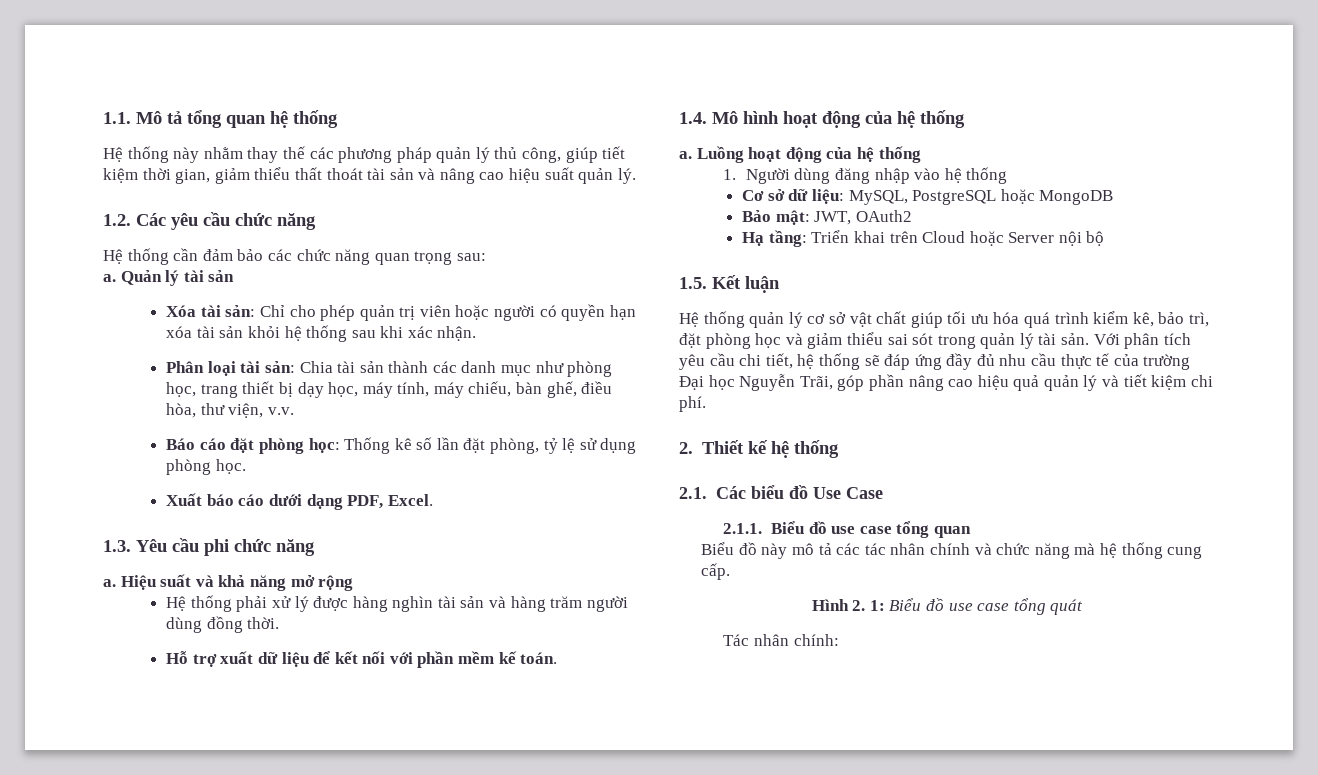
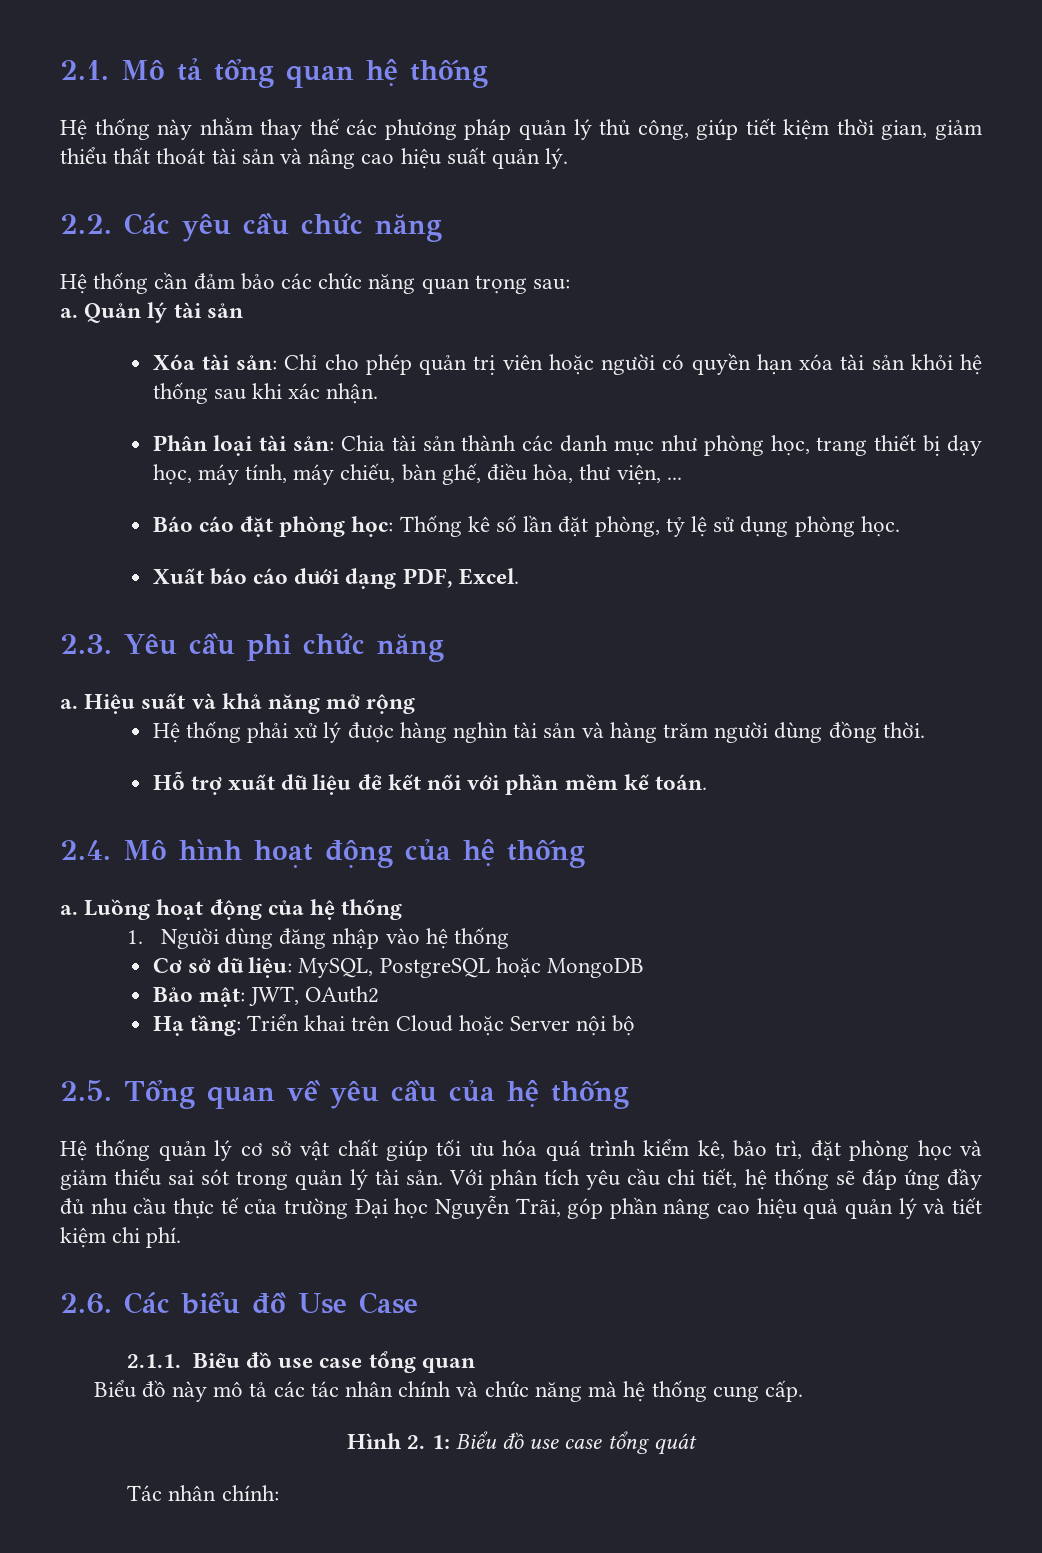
- 1.1. Mô tả tổng quan hệ thống
+ 2.1. Mô tả tổng quan hệ thống
- 1.2. Các yêu cầu chức năng
+ 2.2. Các yêu cầu chức năng
- Phân loại tài sản: Chia tài sản thành các danh mục như phòng học, trang thiết bị dạy học, máy tính, máy chiếu, bàn ghế, điều hòa, thư viện, v.v.
+ Phân loại tài sản: Chia tài sản thành các danh mục như phòng học, trang thiết bị dạy học, máy tính, máy chiếu, bàn ghế, điều hòa, thư viện, ...
- 1.3. Yêu cầu phi chức năng
+ 2.3. Yêu cầu phi chức năng
- 1.4. Mô hình hoạt động của hệ thống
+ 2.4. Mô hình hoạt động của hệ thống
- 1.5. Kết luận
+ 2.5. Tổng quan về yêu cầu của hệ thống
- 2. Thiết kế hệ thống
- 2.1. Các biểu đồ Use Case
+ 2.6. Các biểu đồ Use Case

